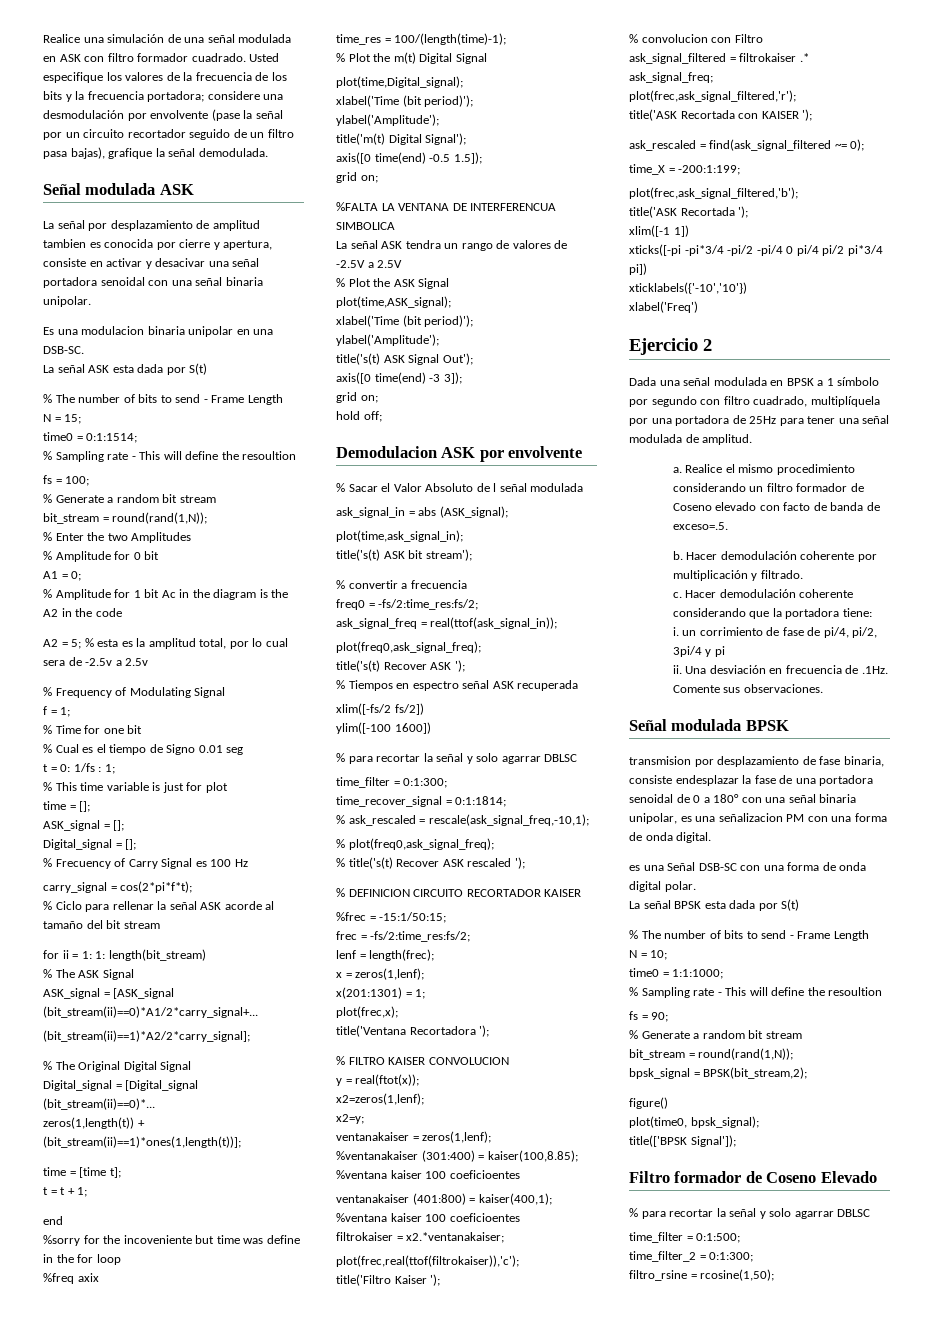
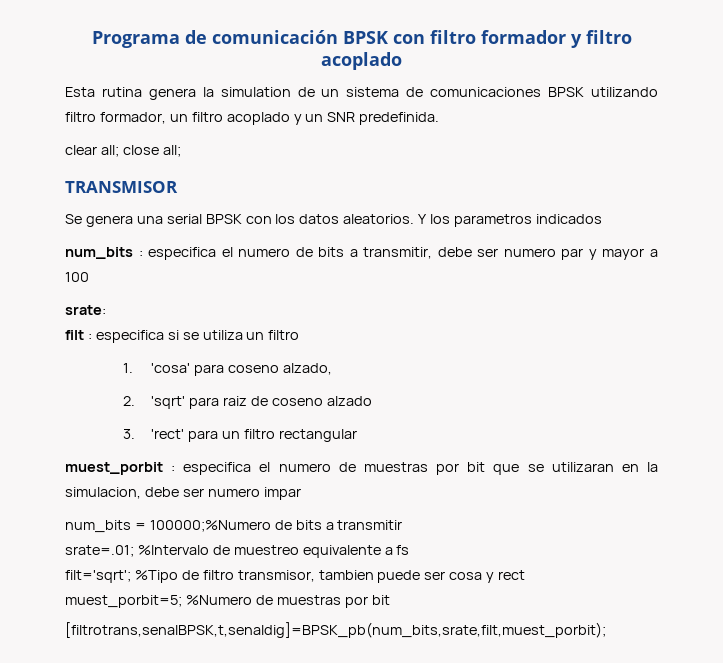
- Realice una simulación de una señal modulada en ASK con filtro formador cuadrado. Usted especifique los valores de la frecuencia de los bits y la frecuencia portadora; considere una desmodulación por envolvente (pase la señal por un circuito recortador seguido de un filtro pasa bajas), grafique la señal demodulada.
- Señal modulada ASK
- La señal por desplazamiento de amplitud tambien es conocida por cierre y apertura, consiste en activar y desacivar una señal portadora senoidal con una señal binaria unipolar.
- Es una modulacion binaria unipolar en una DSB-SC.
- La señal ASK esta dada por S(t)
- % The number of bits to send - Frame Length
- N = 15;
- time0 = 0:1:1514;
- % Sampling rate - This will define the resoultion
- fs = 100;
- % Generate a random bit stream
- bit_stream = round(rand(1,N));
- % Enter the two Amplitudes
- % Amplitude for 0 bit
- A1 = 0;
- % Amplitude for 1 bit Ac in the diagram is the A2 in the code
- A2 = 5; % esta es la amplitud total, por lo cual sera de -2.5v a 2.5v
- % Frequency of Modulating Signal
- f = 1;
- % Time for one bit
- % Cual es el tiempo de Signo 0.01 seg
- t = 0: 1/fs : 1;
- % This time variable is just for plot
- time = [];
- ASK_signal = [];
- Digital_signal = [];
- % Frecuency of Carry Signal es 100 Hz
- carry_signal = cos(2*pi*f*t);
- % Ciclo para rellenar la señal ASK acorde al tamaño del bit stream
- for ii = 1: 1: length(bit_stream)
- % The ASK Signal
- ASK_signal = [ASK_signal (bit_stream(ii)==0)*A1/2*carry_signal+...
- (bit_stream(ii)==1)*A2/2*carry_signal];
- % The Original Digital Signal
- Digital_signal = [Digital_signal (bit_stream(ii)==0)*...
- zeros(1,length(t)) + (bit_stream(ii)==1)*ones(1,length(t))];
- time = [time t];
- t = t + 1;
- end
- %sorry for the incoveniente but time was define in the for loop
- %freq axix
- time_res = 100/(length(time)-1);
- % Plot the m(t) Digital Signal
- plot(time,Digital_signal);
- xlabel('Time (bit period)');
- ylabel('Amplitude');
- title('m(t) Digital Signal');
- axis([0 time(end) -0.5 1.5]);
- grid on;
- %FALTA LA VENTANA DE INTERFERENCUA SIMBOLICA
- La señal ASK tendra un rango de valores de -2.5V a 2.5V
- % Plot the ASK Signal
- plot(time,ASK_signal);
- xlabel('Time (bit period)');
- ylabel('Amplitude');
- title('s(t) ASK Signal Out');
- axis([0 time(end) -3 3]);
- grid on;
- hold off;
- Demodulacion ASK por envolvente
- % Sacar el Valor Absoluto de l señal modulada
- ask_signal_in = abs (ASK_signal);
- plot(time,ask_signal_in);
- title('s(t) ASK bit stream');
- % convertir a frecuencia
- freq0 = -fs/2:time_res:fs/2;
- ask_signal_freq = real(ttof(ask_signal_in));
- plot(freq0,ask_signal_freq);
- title('s(t) Recover ASK ');
- % Tiempos en espectro señal ASK recuperada
- xlim([-fs/2 fs/2])
- ylim([-100 1600])
- % para recortar la señal y solo agarrar DBLSC
- time_filter = 0:1:300;
- time_recover_signal = 0:1:1814;
- % ask_rescaled = rescale(ask_signal_freq,-10,1);
- % plot(freq0,ask_signal_freq);
- % title('s(t) Recover ASK rescaled ');
- % DEFINICION CIRCUITO RECORTADOR KAISER
- %frec = -15:1/50:15;
- frec = -fs/2:time_res:fs/2;
- lenf = length(frec);
- x = zeros(1,lenf);
- x(201:1301) = 1;
- plot(frec,x);
- title('Ventana Recortadora ');
- % FILTRO KAISER CONVOLUCION
- y = real(ftot(x));
- x2=zeros(1,lenf);
- x2=y;
- ventanakaiser = zeros(1,lenf);
- %ventanakaiser (301:400) = kaiser(100,8.85); %ventana kaiser 100 coeficioentes
- ventanakaiser (401:800) = kaiser(400,1); %ventana kaiser 100 coeficioentes
- filtrokaiser = x2.*ventanakaiser;
- plot(frec,real(ttof(filtrokaiser)),'c');
- title('Filtro Kaiser ');
- % convolucion con Filtro
- ask_signal_filtered = filtrokaiser .* ask_signal_freq;
- plot(frec,ask_signal_filtered,'r');
- title('ASK Recortada con KAISER ');
- ask_rescaled = find(ask_signal_filtered ~= 0);
- time_X = -200:1:199;
- plot(frec,ask_signal_filtered,'b');
- title('ASK Recortada ');
- xlim([-1 1])
- xticks([-pi -pi*3/4 -pi/2 -pi/4 0 pi/4 pi/2 pi*3/4 pi])
- xticklabels({'-10','10'})
- xlabel('Freq')
- Ejercicio 2
- Dada una señal modulada en BPSK a 1 símbolo por segundo con filtro cuadrado, multiplíquela por una portadora de 25Hz para tener una señal modulada de amplitud.
- a. Realice el mismo procedimiento considerando un filtro formador de Coseno elevado con facto de banda de exceso=.5.
- b. Hacer demodulación coherente por multiplicación y filtrado.
- c. Hacer demodulación coherente considerando que la portadora tiene:
- i. un corrimiento de fase de pi/4, pi/2, 3pi/4 y pi
- ii. Una desviación en frecuencia de .1Hz. Comente sus observaciones.
- Señal modulada BPSK
- transmision por desplazamiento de fase binaria, consiste endesplazar la fase de una portadora senoidal de 0 a 180° con una señal binaria unipolar, es una señalizacion PM con una forma de onda digital.
- es una Señal DSB-SC con una forma de onda digital polar.
- La señal BPSK esta dada por S(t)
- % The number of bits to send - Frame Length
- N = 10;
- time0 = 1:1:1000;
- % Sampling rate - This will define the resoultion
- fs = 90;
- % Generate a random bit stream
- bit_stream = round(rand(1,N));
- bpsk_signal = BPSK(bit_stream,2);
- figure()
- plot(time0, bpsk_signal);
- title(['BPSK Signal']);
- Filtro formador de Coseno Elevado
- % para recortar la señal y solo agarrar DBLSC
- time_filter = 0:1:500;
- time_filter_2 = 0:1:300;
- filtro_rsine = rcosine(1,50);
+ Programa de comunicación BPSK con filtro formador y filtro acoplado
+ Esta rutina genera la simulation de un sistema de comunicaciones BPSK utilizando filtro formador, un filtro acoplado y un SNR predefinida.
+ clear all; close all;
+ TRANSMISOR
+ Se genera una serial BPSK con los datos aleatorios. Y los parametros indicados
+ num_bits : especifica el numero de bits a transmitir, debe ser numero par y mayor a 100
+ srate:
+ filt : especifica si se utiliza un filtro
+ 1. 'cosa' para coseno alzado,
+ 2. 'sqrt' para raiz de coseno alzado
+ 3. 'rect' para un filtro rectangular
+ muest_porbit : especifica el numero de muestras por bit que se utilizaran en la simulacion, debe ser numero impar
+ num_bits = 100000;%Numero de bits a transmitir
+ srate=.01; %Intervalo de muestreo equivalente a fs
+ filt='sqrt'; %Tipo de filtro transmisor, tambien puede ser cosa y rect
+ muest_porbit=5; %Numero de muestras por bit
+ [filtrotrans,senalBPSK,t,senaldig]=BPSK_pb(num_bits,srate,filt,muest_porbit);

